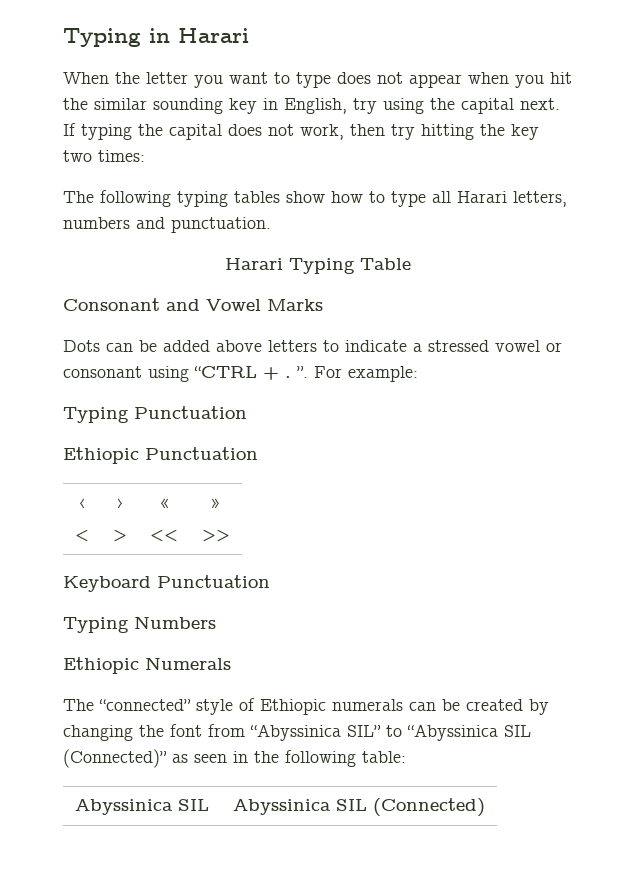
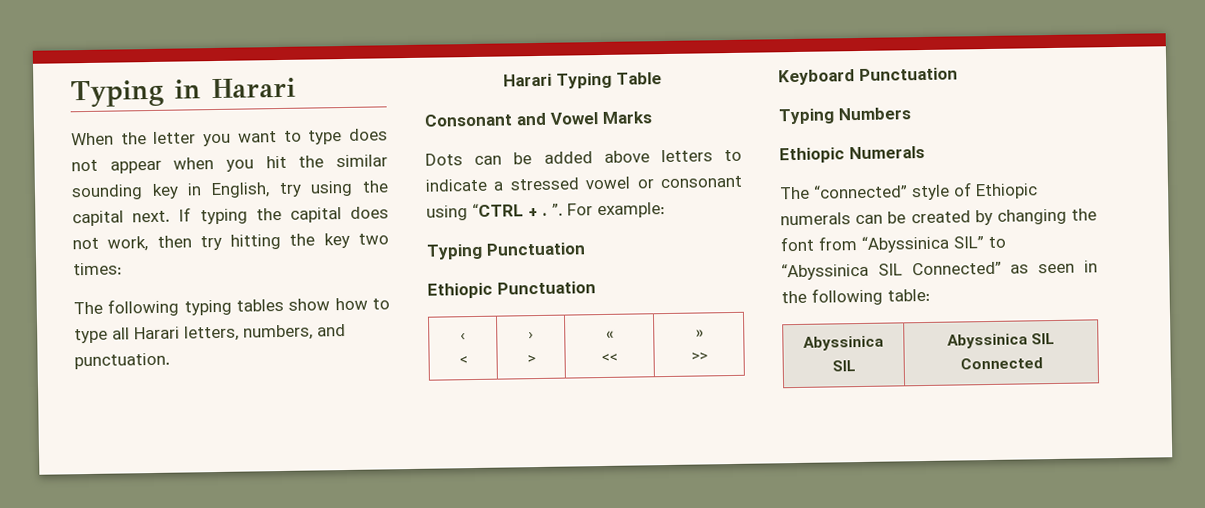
- The following typing tables show how to type all Harari letters, numbers and punctuation.
+ The following typing tables show how to type all Harari letters, numbers, and punctuation.
- The “connected” style of Ethiopic numerals can be created by changing the font from “Abyssinica SIL” to “Abyssinica SIL (Connected)” as seen in the following table:
+ The “connected” style of Ethiopic numerals can be created by changing the font from “Abyssinica SIL” to “Abyssinica SIL Connected” as seen in the following table:
- Abyssinica SIL | Abyssinica SIL (Connected)
+ Abyssinica SIL | Abyssinica SIL Connected

